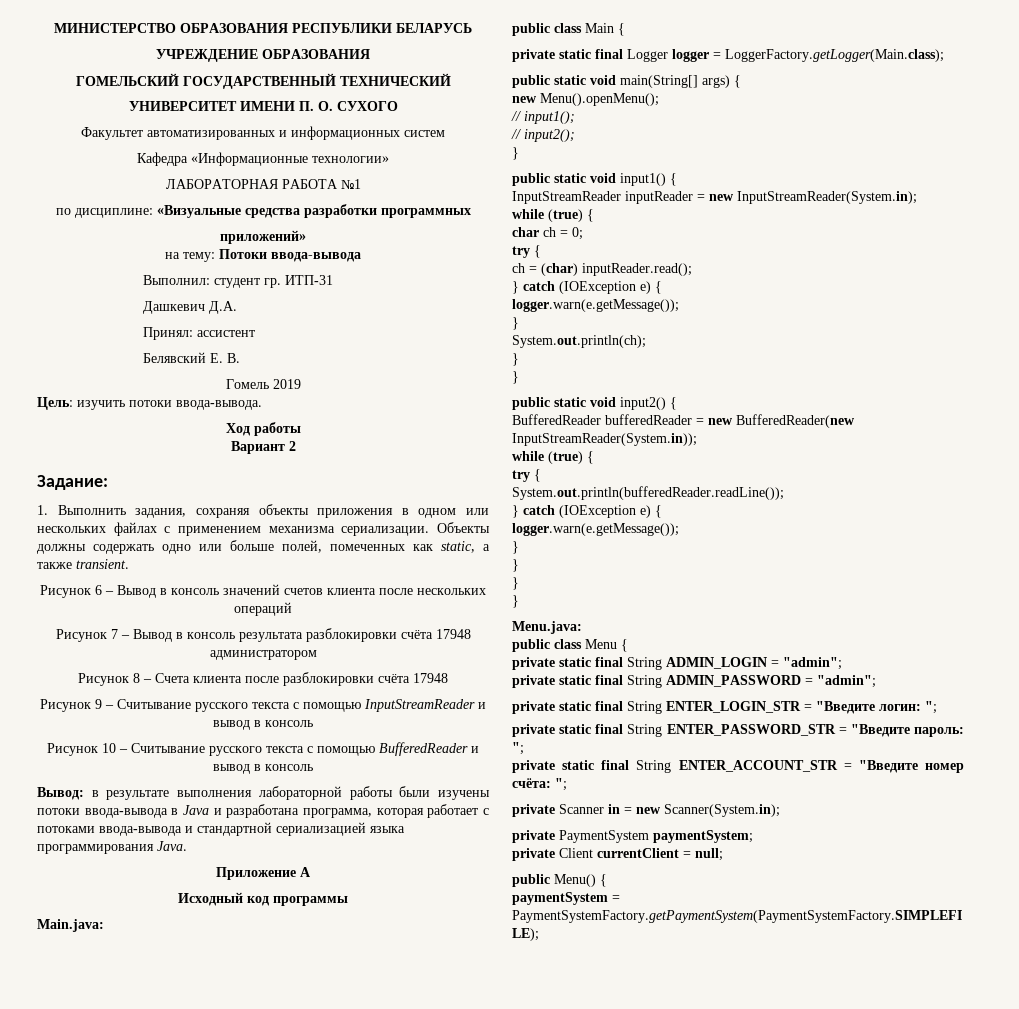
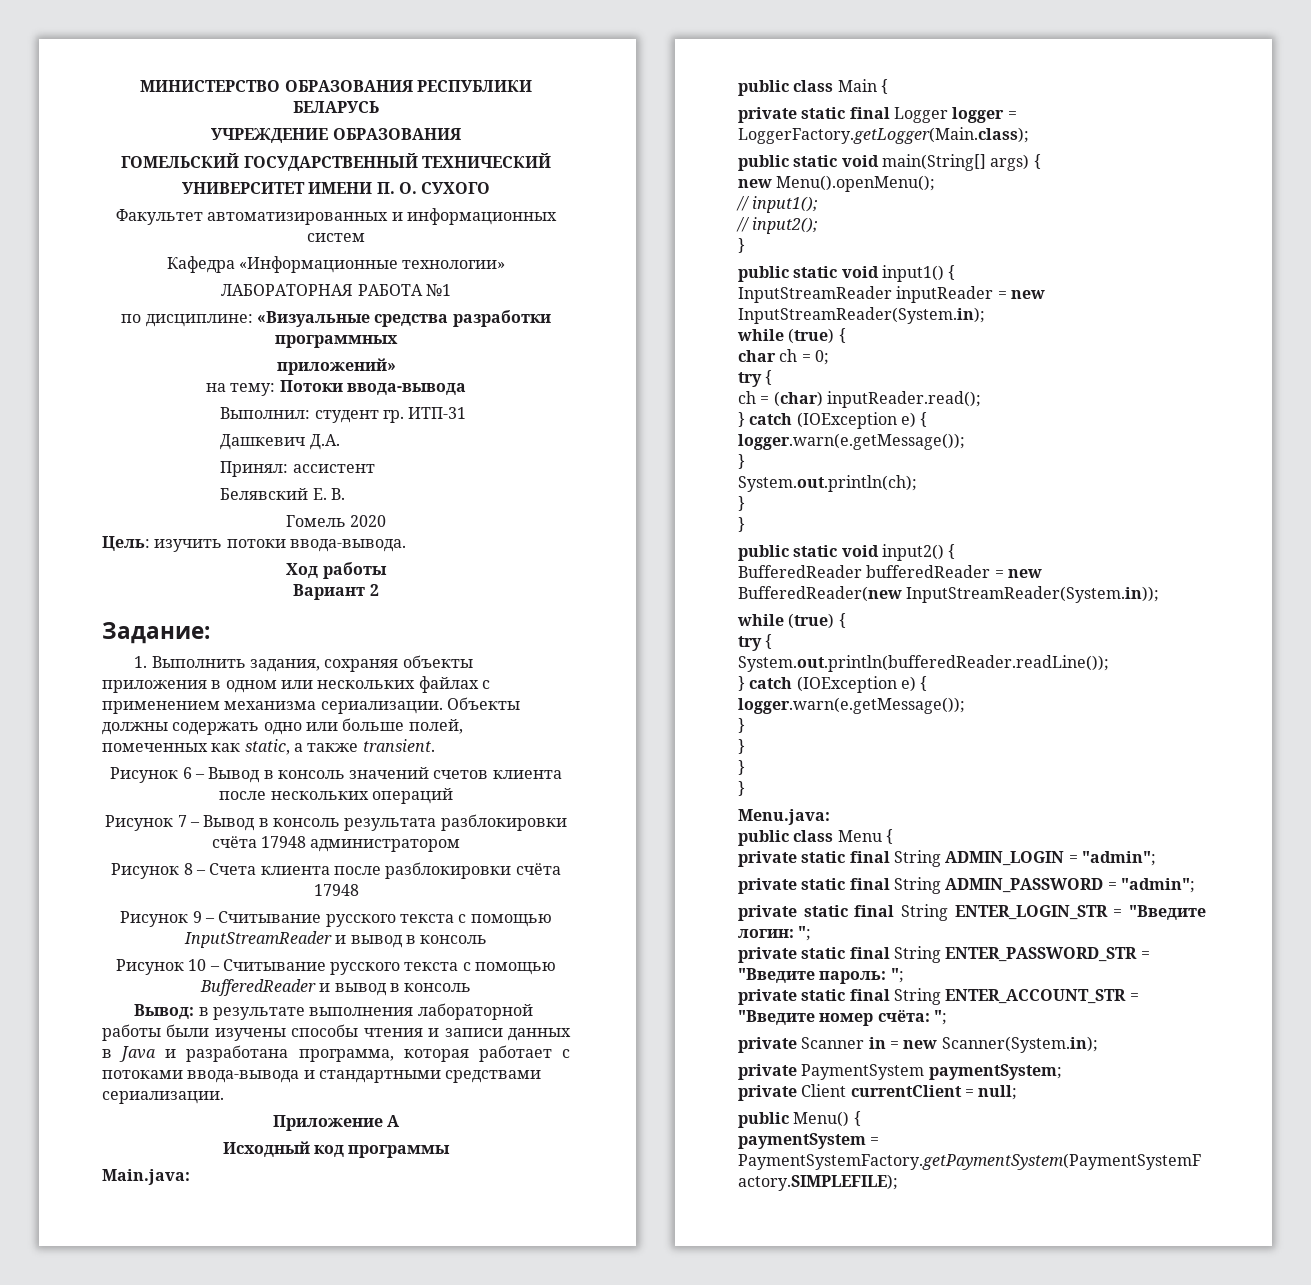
- Гомель 2019
+ Гомель 2020
- Вывод: в результате выполнения лабораторной работы были изучены потоки ввода-вывода в Java и разработана программа, которая работает с потоками ввода-вывода и стандартной сериализацией языка программирования Java.
+ Вывод: в результате выполнения лабораторной работы были изучены способы чтения и записи данных в Java и разработана программа, которая работает с потоками ввода-вывода и стандартными средствами сериализации.

